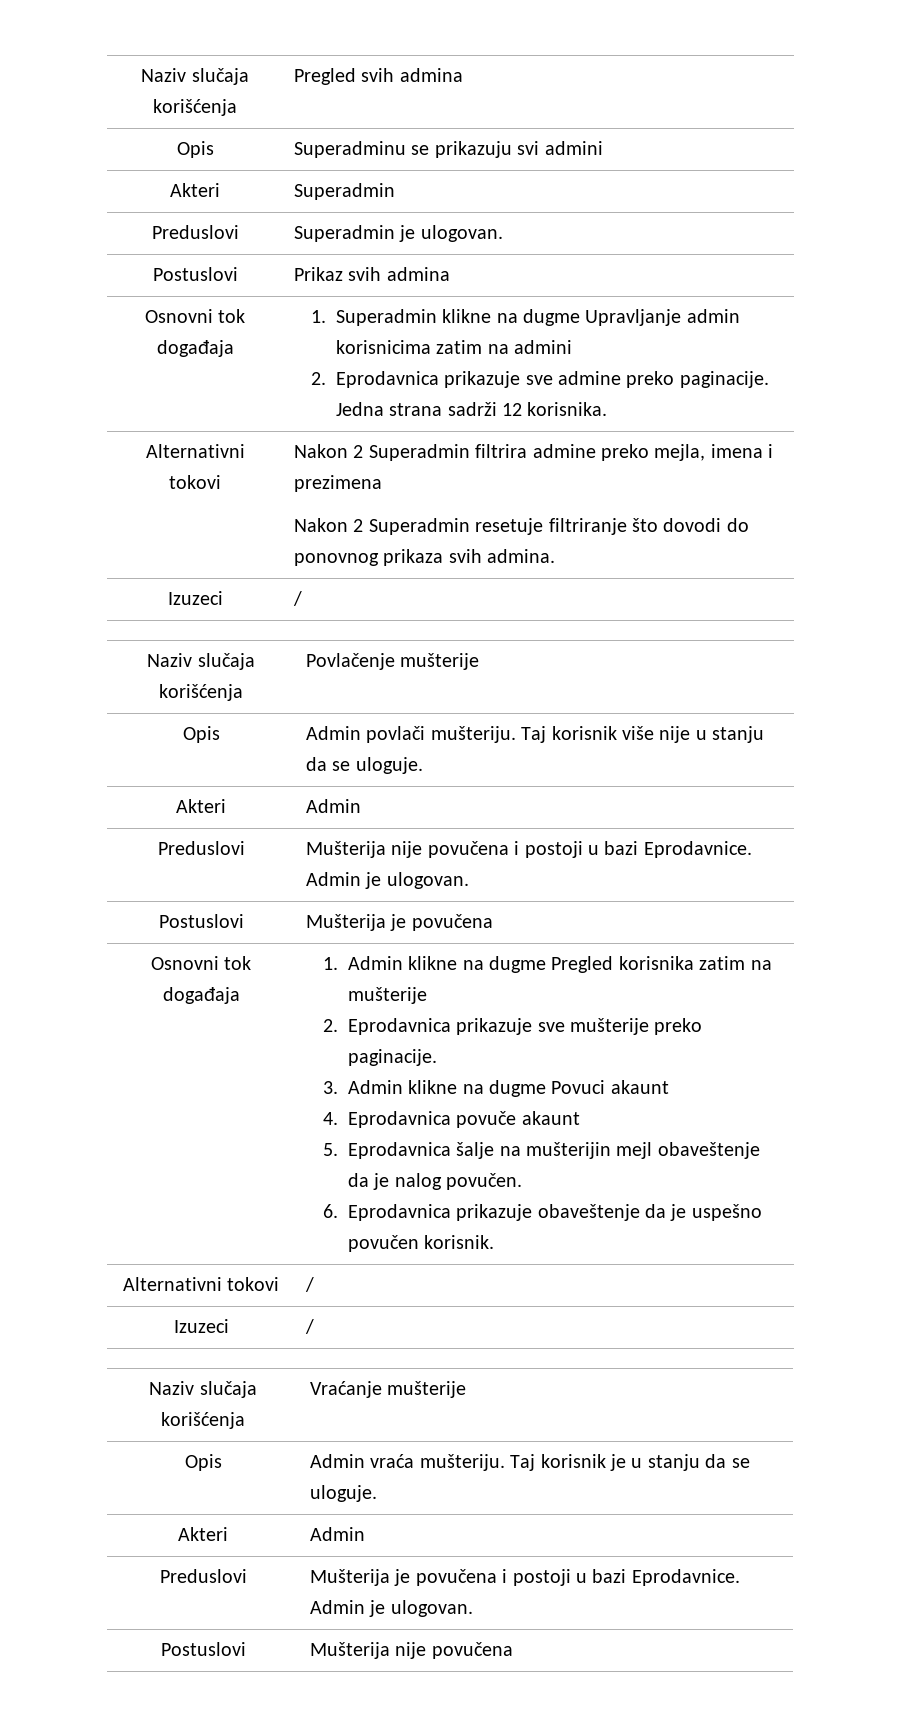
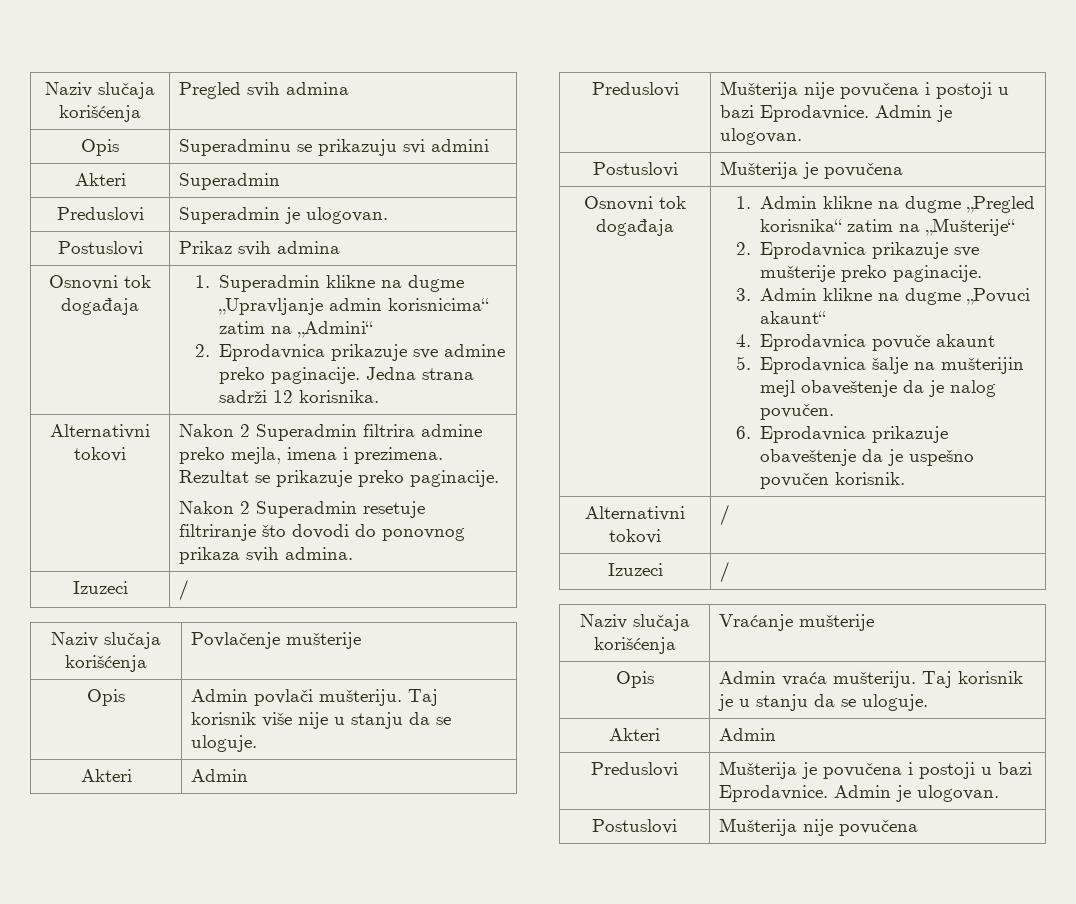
- Osnovni tok događaja | 1. Superadmin klikne na dugme Upravljanje admin korisnicima zatim na admini
+ Osnovni tok događaja | 1. Superadmin klikne na dugme „Upravljanje admin korisnicima“ zatim na „Admini“
- Alternativni tokovi | Nakon 2 Superadmin filtrira admine preko mejla, imena i prezimena
+ Alternativni tokovi | Nakon 2 Superadmin filtrira admine preko mejla, imena i prezimena. Rezultat se prikazuje preko paginacije.
- 1. Admin klikne na dugme Pregled korisnika zatim na mušterije
+ 1. Admin klikne na dugme „Pregled korisnika“ zatim na „Mušterije“
- 3. Admin klikne na dugme Povuci akaunt
+ 3. Admin klikne na dugme „Povuci akaunt“

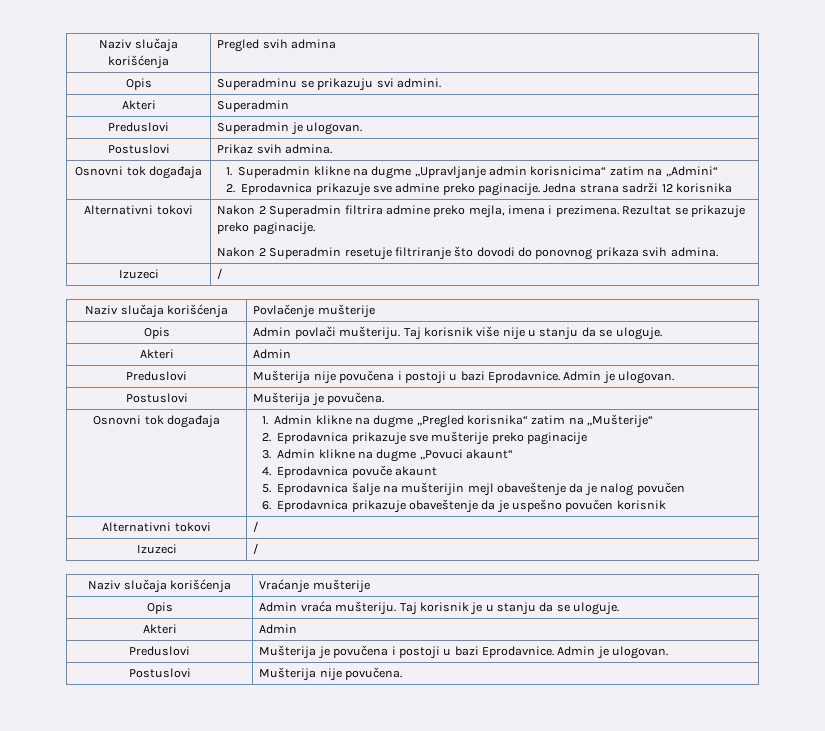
- Opis | Superadminu se prikazuju svi admini
+ Opis | Superadminu se prikazuju svi admini.
- Postuslovi | Prikaz svih admina
+ Postuslovi | Prikaz svih admina.
  Osnovni tok događaja | 1. Superadmin klikne na dugme „Upravljanje admin korisnicima“ zatim na „Admini“
- 2. Eprodavnica prikazuje sve admine preko paginacije. Jedna strana sadrži 12 korisnika.
+ 2. Eprodavnica prikazuje sve admine preko paginacije. Jedna strana sadrži 12 korisnika
- Postuslovi | Mušterija je povučena
+ Postuslovi | Mušterija je povučena.
- 2. Eprodavnica prikazuje sve mušterije preko paginacije.
+ 2. Eprodavnica prikazuje sve mušterije preko paginacije
- 5. Eprodavnica šalje na mušterijin mejl obaveštenje da je nalog povučen.
+ 5. Eprodavnica šalje na mušterijin mejl obaveštenje da je nalog povučen
- 6. Eprodavnica prikazuje obaveštenje da je uspešno povučen korisnik.
+ 6. Eprodavnica prikazuje obaveštenje da je uspešno povučen korisnik
- Postuslovi | Mušterija nije povučena
+ Postuslovi | Mušterija nije povučena.

